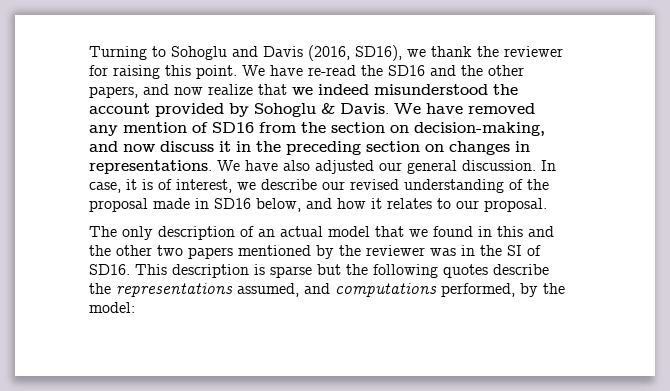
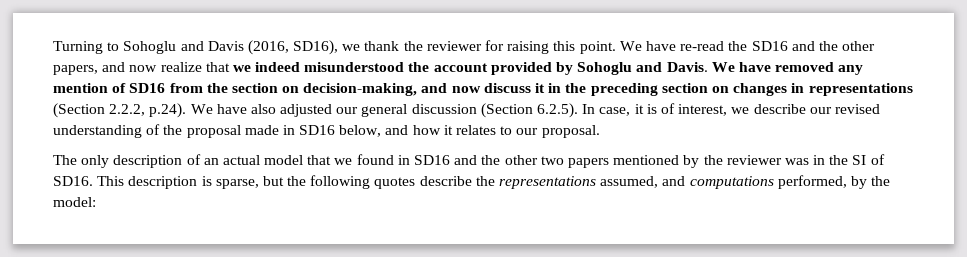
- We have re-read the SD16 and the other papers, and now realize that we indeed misunderstood the account provided by Sohoglu & Davis.
+ We have re-read the SD16 and the other papers, and now realize that we indeed misunderstood the account provided by Sohoglu and Davis.
- We have removed any mention of SD16 from the section on decision-making, and now discuss it in the preceding section on changes in representations. We have also adjusted our general discussion. In case, it is of interest, we describe our revised understanding of the proposal made in SD16 below, and how it relates to our proposal.
+ We have removed any mention of SD16 from the section on decision-making, and now discuss it in the preceding section on changes in representations (Section 2.2.2, p.24). We have also adjusted our general discussion (Section 6.2.5). In case, it is of interest, we describe our revised understanding of the proposal made in SD16 below, and how it relates to our proposal.
- The only description of an actual model that we found in this and the other two papers mentioned by the reviewer was in the SI of SD16.
+ The only description of an actual model that we found in SD16 and the other two papers mentioned by the reviewer was in the SI of SD16.
- This description is sparse but the following quotes describe the representations assumed, and computations performed, by the model:
+ This description is sparse, but the following quotes describe the representations assumed, and computations performed, by the model:

